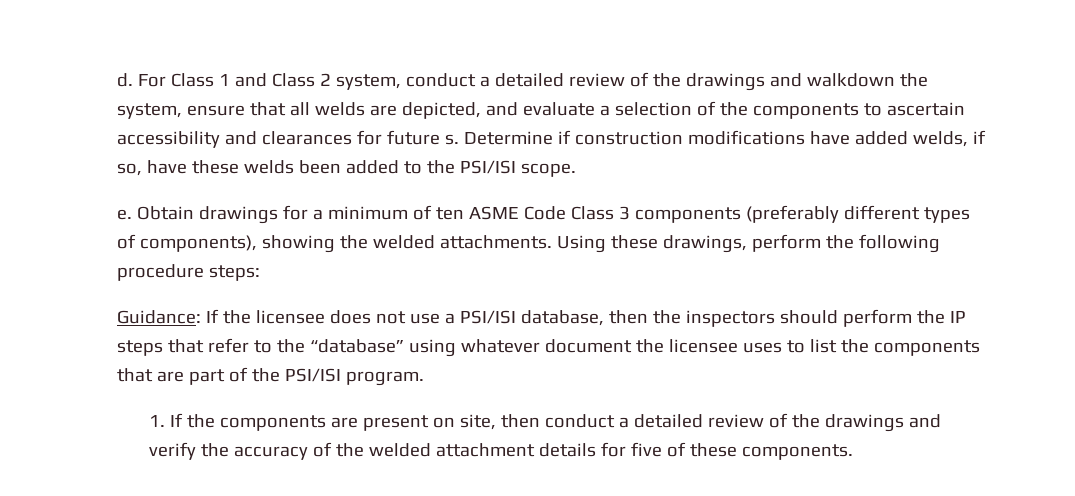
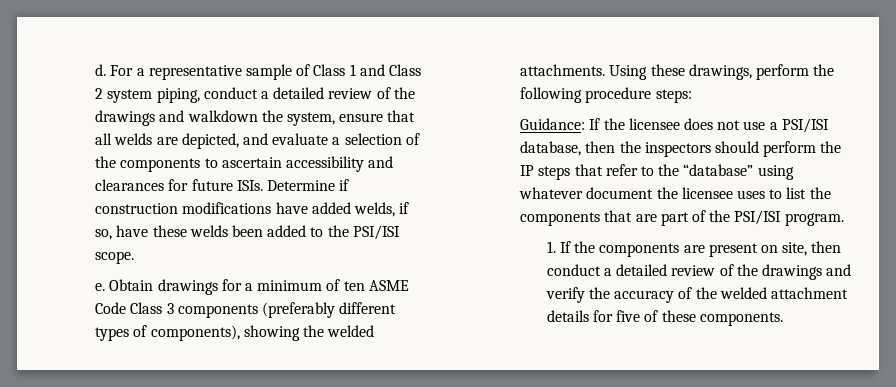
- For Class 1 and Class 2 system, conduct a detailed review of the drawings and walkdown the system, ensure that all welds are depicted, and evaluate a selection of the components to ascertain accessibility and clearances for future s.
+ For a representative sample of Class 1 and Class 2 system piping, conduct a detailed review of the drawings and walkdown the system, ensure that all welds are depicted, and evaluate a selection of the components to ascertain accessibility and clearances for future ISIs.

